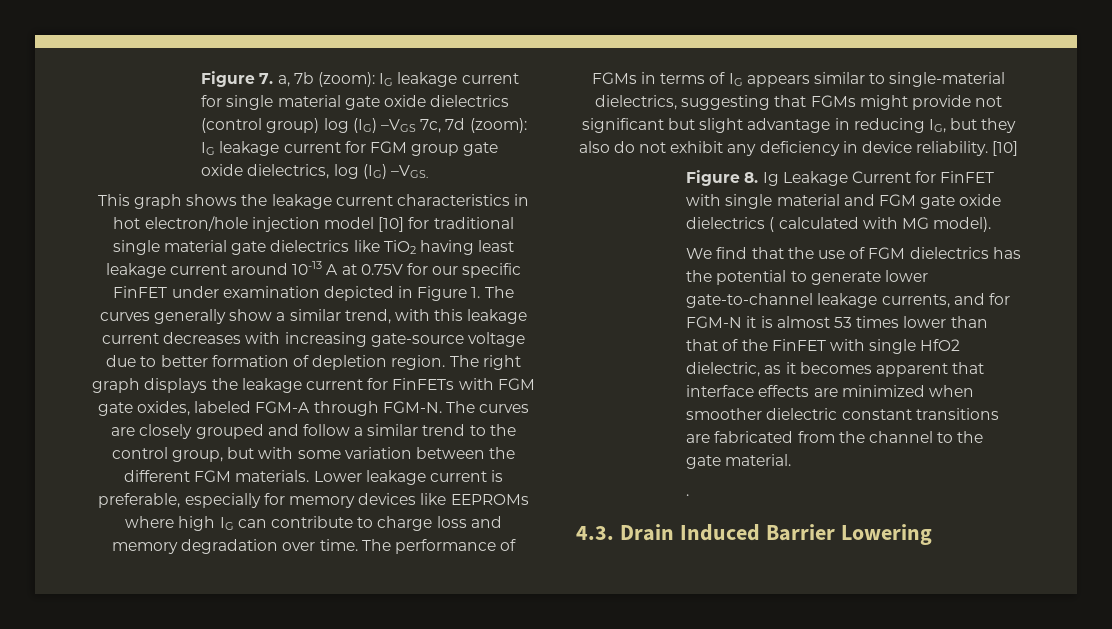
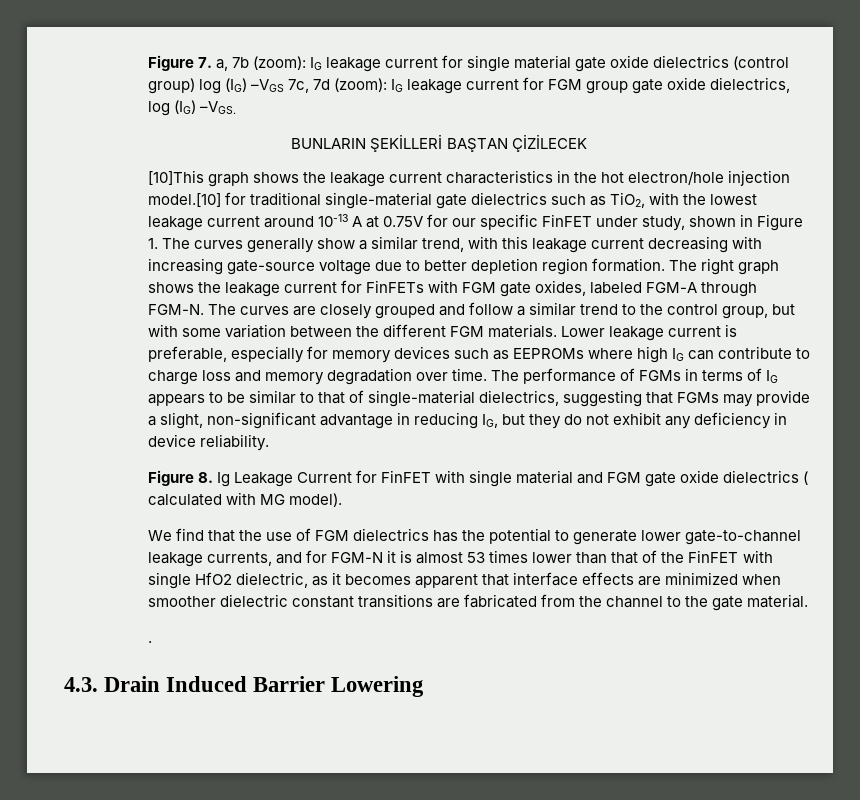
- This graph shows the leakage current characteristics in hot electron/hole injection model [10] for traditional single material gate dielectrics like TiO2 having least leakage current around 10-13 A at 0.75V for our specific FinFET under examination depicted in Figure 1. The curves generally show a similar trend, with this leakage current decreases with increasing gate-source voltage due to better formation of depletion region.
+ BUNLARIN ŞEKİLLERİ BAŞTAN ÇİZİLECEK
+ [10]This graph shows the leakage current characteristics in the hot electron/hole injection model.[10] for traditional single-material gate dielectrics such as TiO2, with the lowest leakage current around 10-13 A at 0.75V for our specific FinFET under study, shown in Figure 1. The curves generally show a similar trend, with this leakage current decreasing with increasing gate-source voltage due to better depletion region formation.
- The right graph displays the leakage current for FinFETs with FGM gate oxides, labeled FGM-A through FGM-N.
+ The right graph shows the leakage current for FinFETs with FGM gate oxides, labeled FGM-A through FGM-N.
- Lower leakage current is preferable, especially for memory devices like EEPROMs where high IG can contribute to charge loss and memory degradation over time.
+ Lower leakage current is preferable, especially for memory devices such as EEPROMs where high IG can contribute to charge loss and memory degradation over time.
- The performance of FGMs in terms of IG appears similar to single-material dielectrics, suggesting that FGMs might provide not significant but slight advantage in reducing IG, but they also do not exhibit any deficiency in device reliability. [10]
+ The performance of FGMs in terms of IG appears to be similar to that of single-material dielectrics, suggesting that FGMs may provide a slight, non-significant advantage in reducing IG, but they do not exhibit any deficiency in device reliability.

